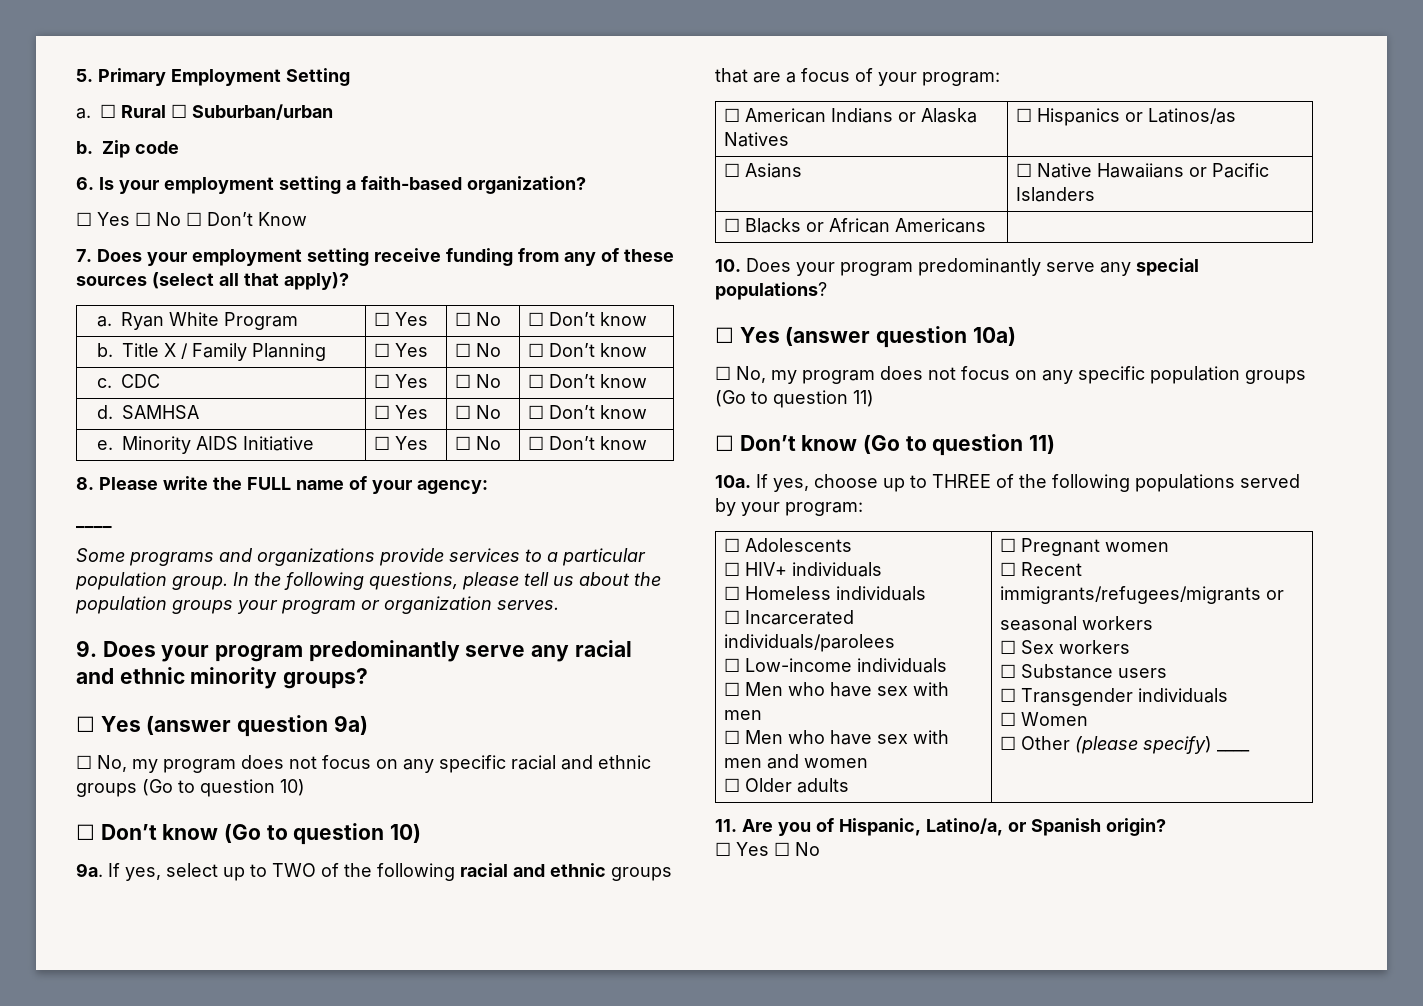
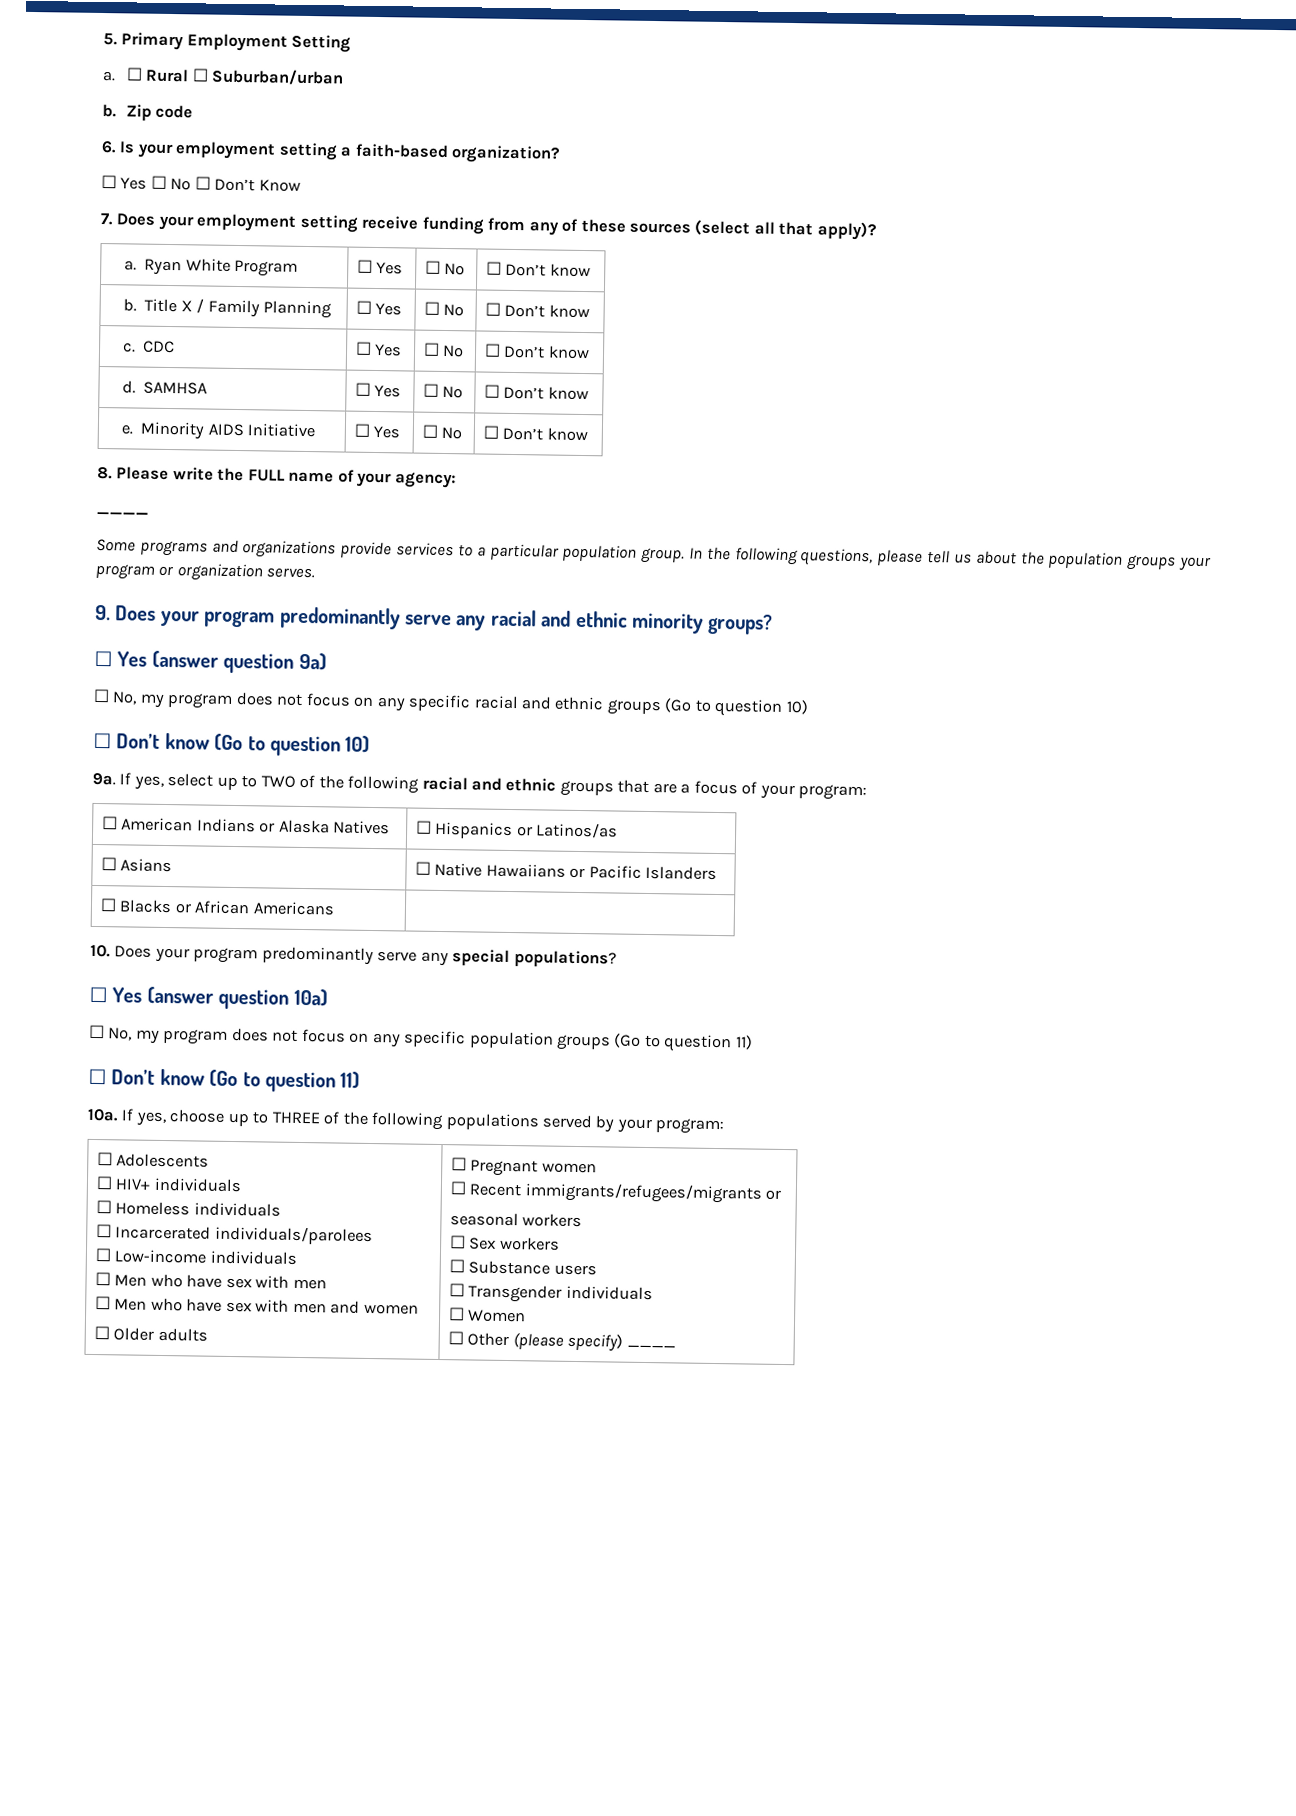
- 11. Are you of Hispanic, Latino/a, or Spanish origin?
- ☐ Yes ☐ No

